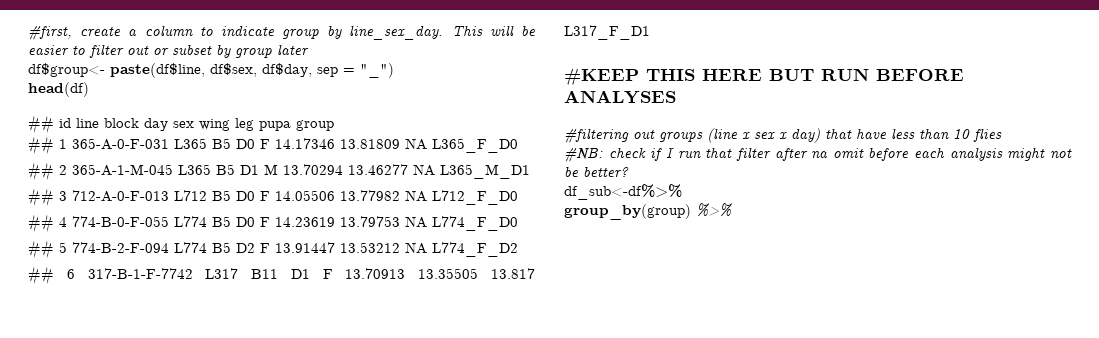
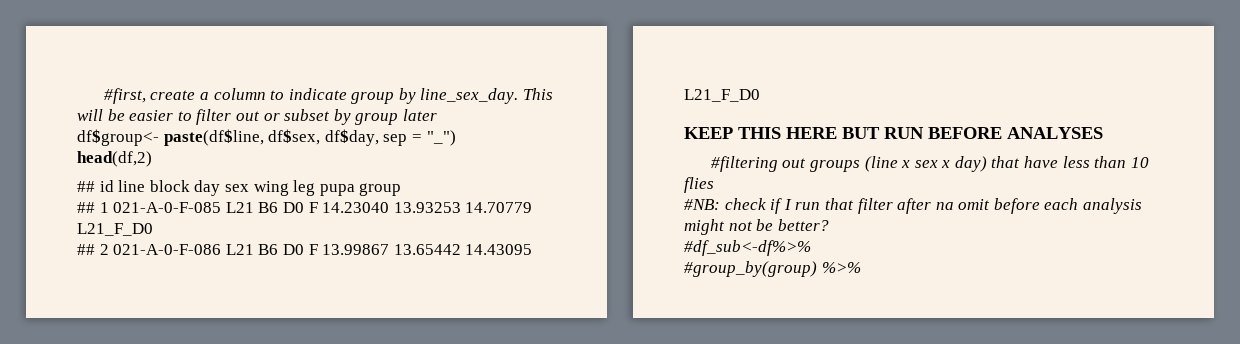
- head(df)
+ head(df,2)
- ## 1 365-A-0-F-031 L365 B5 D0 F 14.17346 13.81809 NA L365_F_D0
- ## 2 365-A-1-M-045 L365 B5 D1 M 13.70294 13.46277 NA L365_M_D1
- ## 3 712-A-0-F-013 L712 B5 D0 F 14.05506 13.77982 NA L712_F_D0
- ## 4 774-B-0-F-055 L774 B5 D0 F 14.23619 13.79753 NA L774_F_D0
- ## 5 774-B-2-F-094 L774 B5 D2 F 13.91447 13.53212 NA L774_F_D2
- ## 6 317-B-1-F-7742 L317 B11 D1 F 13.70913 13.35505 13.817 L317_F_D1
- #KEEP THIS HERE BUT RUN BEFORE ANALYSES
+ ## 1 021-A-0-F-085 L21 B6 D0 F 14.23040 13.93253 14.70779 L21_F_D0
+ ## 2 021-A-0-F-086 L21 B6 D0 F 13.99867 13.65442 14.43095 L21_F_D0
+ KEEP THIS HERE BUT RUN BEFORE ANALYSES
- df_sub<-df%>%
- group_by(group) %>%
+ #df_sub<-df%>%
+ #group_by(group) %>%

